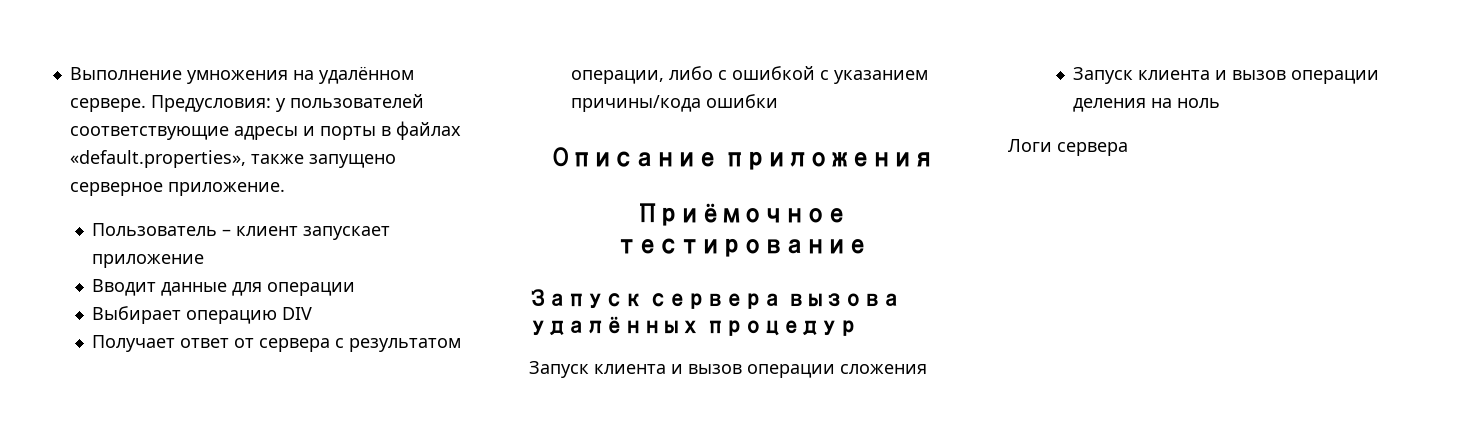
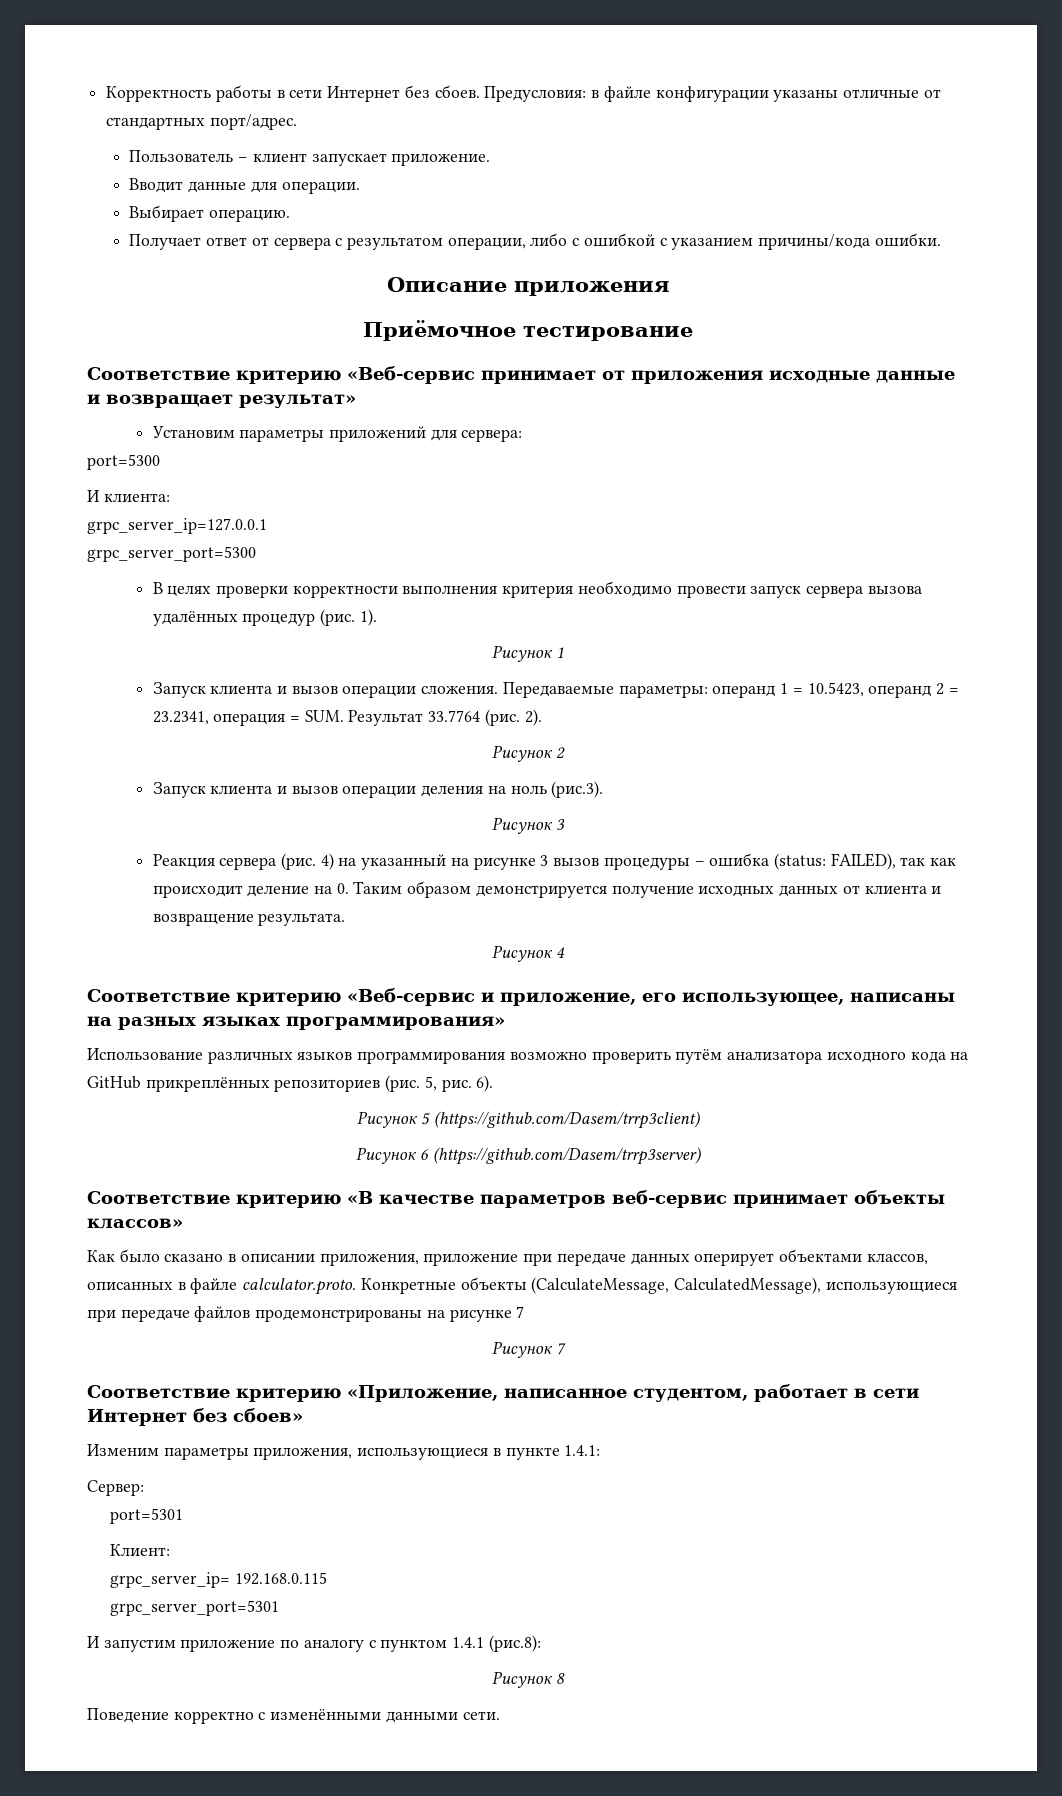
- Выполнение умножения на удалённом сервере. Предусловия: у пользователей соответствующие адресы и порты в файлах «default.properties», также запущено серверное приложение.
+ Корректность работы в сети Интернет без сбоев. Предусловия: в файле конфигурации указаны отличные от стандартных порт/адрес.
- Пользователь – клиент запускает приложение
+ Пользователь – клиент запускает приложение.
- Вводит данные для операции
+ Вводит данные для операции.
- Выбирает операцию DIV
+ Выбирает операцию.
- Получает ответ от сервера с результатом операции, либо с ошибкой с указанием причины/кода ошибки
+ Получает ответ от сервера с результатом операции, либо с ошибкой с указанием причины/кода ошибки.
- Запуск сервера вызова удалённых процедур
- Запуск клиента и вызов операции сложения
+ Соответствие критерию «Веб-сервис принимает от приложения исходные данные и возвращает результат»
+ Установим параметры приложений для сервера:
+ port=5300
+ И клиента:
+ grpc_server_ip=127.0.0.1
+ grpc_server_port=5300
+ В целях проверки корректности выполнения критерия необходимо провести запуск сервера вызова удалённых процедур (рис. 1).
+ Рисунок 1
+ Запуск клиента и вызов операции сложения. Передаваемые параметры: операнд 1 = 10.5423, операнд 2 = 23.2341, операция = SUM. Результат 33.7764 (рис. 2).
+ Рисунок 2
- Запуск клиента и вызов операции деления на ноль
- Логи сервера
+ Запуск клиента и вызов операции деления на ноль (рис.3).
+ Рисунок 3
+ Реакция сервера (рис. 4) на указанный на рисунке 3 вызов процедуры – ошибка (status: FAILED), так как происходит деление на 0. Таким образом демонстрируется получение исходных данных от клиента и возвращение результата.
+ Рисунок 4
+ Соответствие критерию «Веб-сервис и приложение, его использующее, написаны на разных языках программирования»
+ Использование различных языков программирования возможно проверить путём анализатора исходного кода на GitHub прикреплённых репозиториев (рис. 5, рис. 6).
+ Рисунок 5 (https://github.com/Dasem/trrp3client)
+ Рисунок 6 (https://github.com/Dasem/trrp3server)
+ Соответствие критерию «В качестве параметров веб-сервис принимает объекты классов»
+ Как было сказано в описании приложения, приложение при передаче данных оперирует объектами классов, описанных в файле calculator.proto. Конкретные объекты (CalculateMessage, CalculatedMessage), использующиеся при передаче файлов продемонстрированы на рисунке 7
+ Рисунок 7
+ Соответствие критерию «Приложение, написанное студентом, работает в сети Интернет без сбоев»
+ Изменим параметры приложения, использующиеся в пункте 1.4.1:
+ Сервер:
+ port=5301
+ Клиент:
+ grpc_server_ip= 192.168.0.115
+ grpc_server_port=5301
+ И запустим приложение по аналогу с пунктом 1.4.1 (рис.8):
+ Рисунок 8
+ Поведение корректно с изменёнными данными сети.

